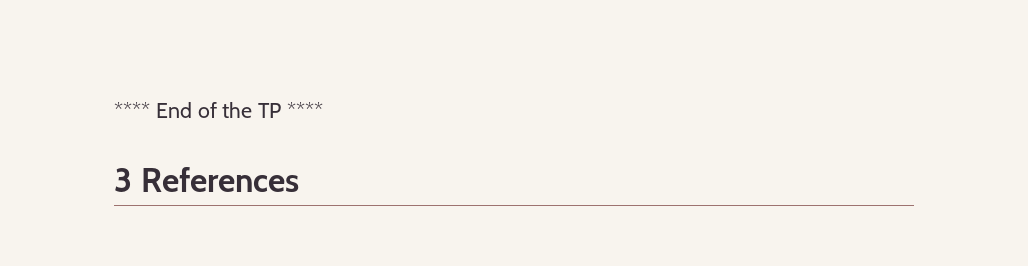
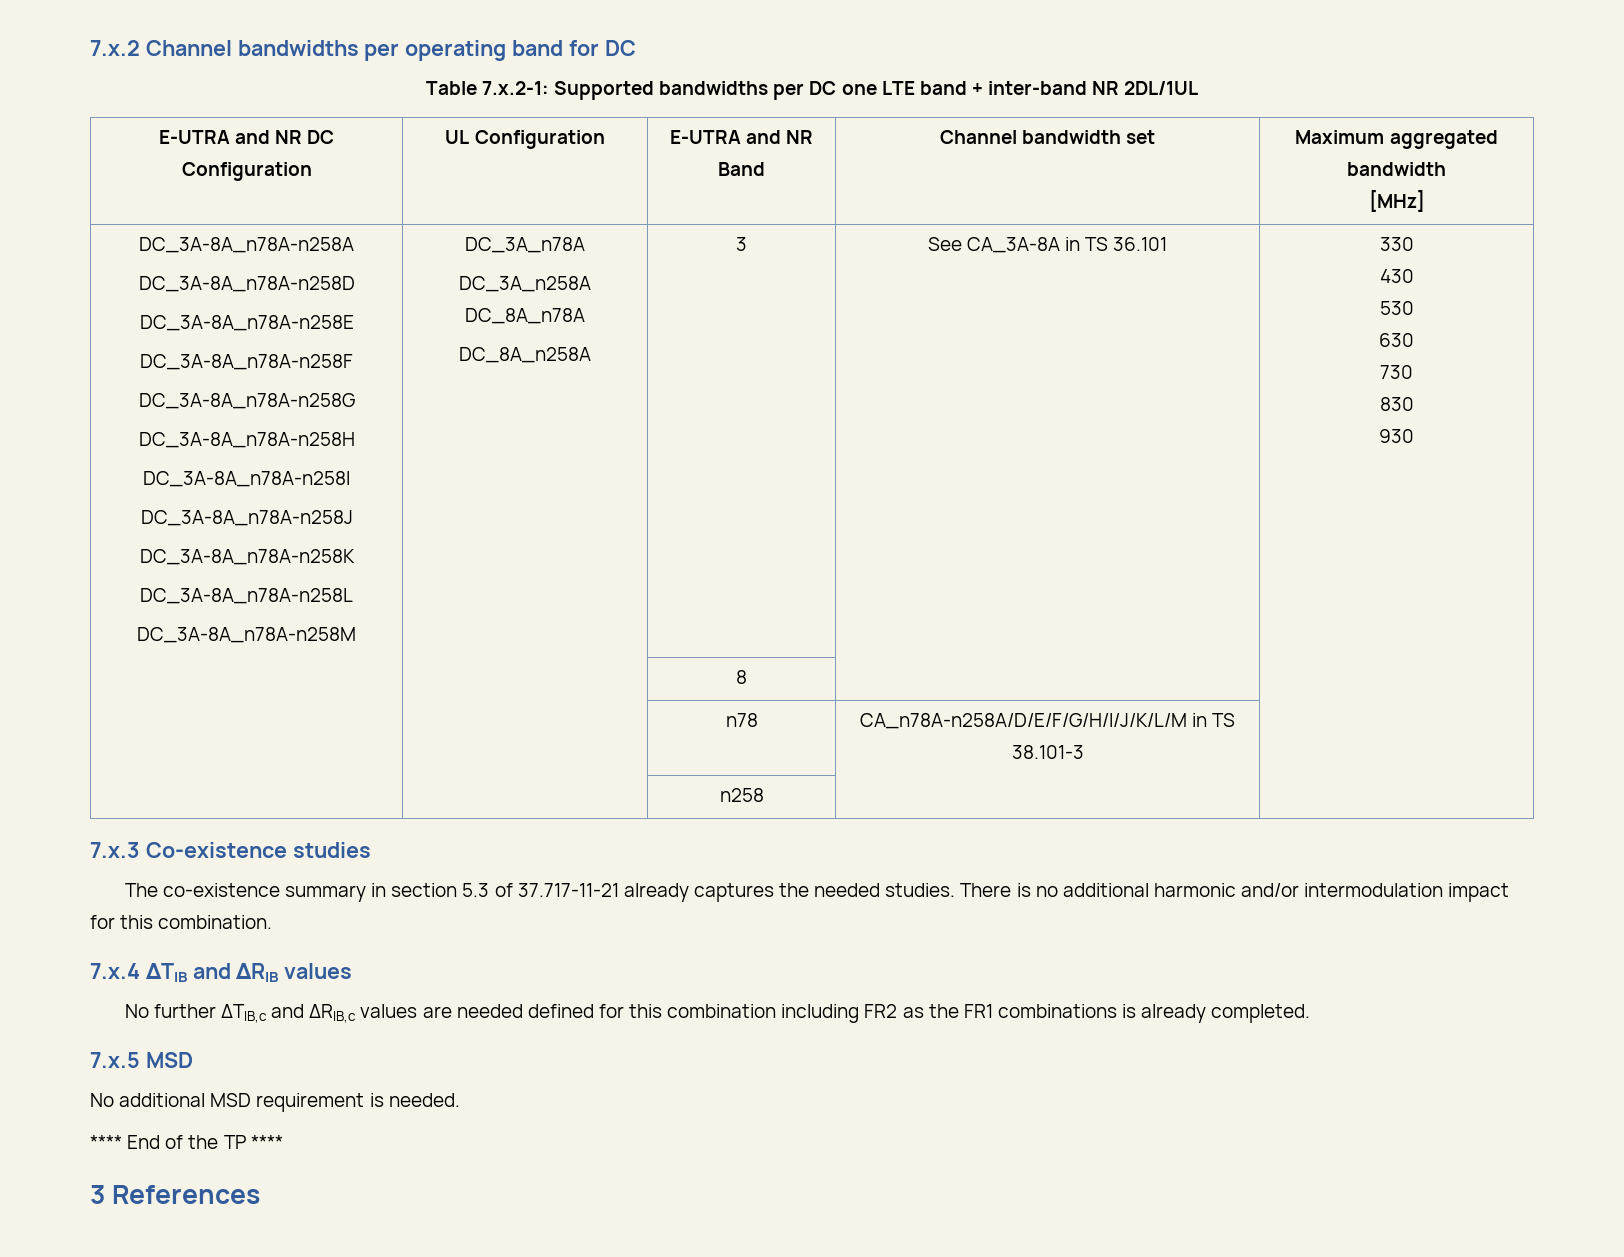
+ 7.x.2 Channel bandwidths per operating band for DC
+ Table 7.x.2-1: Supported bandwidths per DC one LTE band + inter-band NR 2DL/1UL
+ E-UTRA and NR DC Configuration | UL Configuration | E-UTRA and NR Band | Channel bandwidth set | Maximum aggregated bandwidth
+ [MHz]
+ DC_3A-8A_n78A-n258A
+ DC_3A-8A_n78A-n258D
+ DC_3A-8A_n78A-n258E
+ DC_3A-8A_n78A-n258F
+ DC_3A-8A_n78A-n258G
+ DC_3A-8A_n78A-n258H
+ DC_3A-8A_n78A-n258I
+ DC_3A-8A_n78A-n258J
+ DC_3A-8A_n78A-n258K
+ DC_3A-8A_n78A-n258L
+ DC_3A-8A_n78A-n258M | DC_3A_n78A
+ DC_3A_n258A DC_8A_n78A
+ DC_8A_n258A | 3 | See CA_3A-8A in TS 36.101 | 330
+ 430
+ 530
+ 630
+ 730
+ 830
+ 930
+ | | 8 | |
+ | | n78 | CA_n78A-n258A/D/E/F/G/H/I/J/K/L/M in TS 38.101-3 |
+ | | n258 | |
+ 7.x.3 Co-existence studies
+ The co-existence summary in section 5.3 of 37.717-11-21 already captures the needed studies. There is no additional harmonic and/or intermodulation impact for this combination.
+ 7.x.4 ∆TIB and ∆RIB values
+ No further ΔTIB,c and ΔRIB,c values are needed defined for this combination including FR2 as the FR1 combinations is already completed.
+ 7.x.5 MSD
+ No additional MSD requirement is needed.

